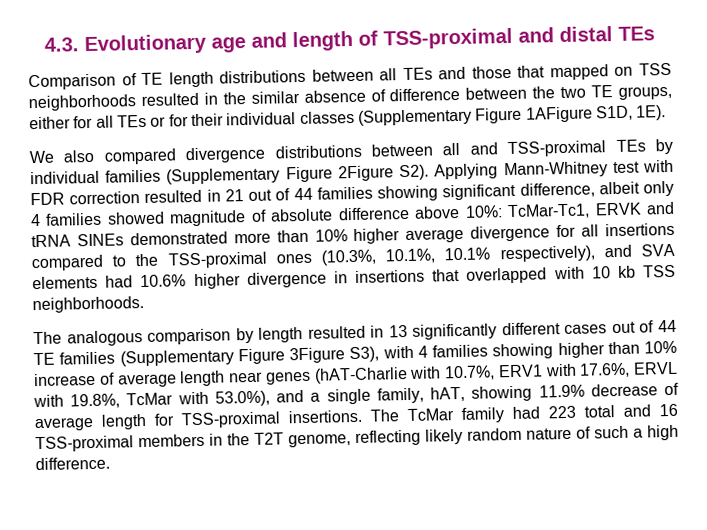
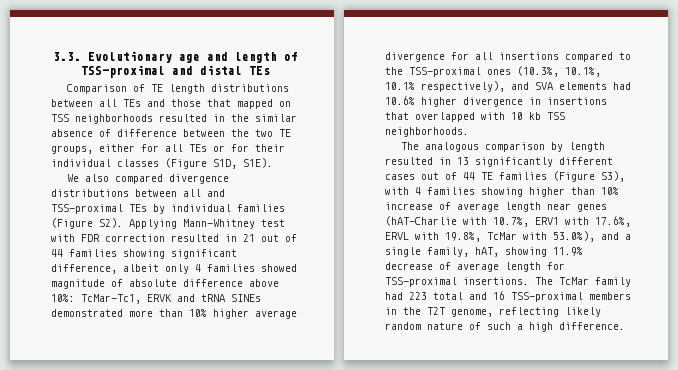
- 4.3. Evolutionary age and length of TSS-proximal and distal TEs
+ 3.3. Evolutionary age and length of TSS-proximal and distal TEs
- Comparison of TE length distributions between all TEs and those that mapped on TSS neighborhoods resulted in the similar absence of difference between the two TE groups, either for all TEs or for their individual classes (Supplementary Figure 1AFigure S1D, 1E).
+ Comparison of TE length distributions between all TEs and those that mapped on TSS neighborhoods resulted in the similar absence of difference between the two TE groups, either for all TEs or for their individual classes (Figure S1D, S1E).
- We also compared divergence distributions between all and TSS-proximal TEs by individual families (Supplementary Figure 2Figure S2). Applying Mann-Whitney test with FDR correction resulted in 21 out of 44 families showing significant difference, albeit only 4 families showed magnitude of absolute difference above 10%:
+ We also compared divergence distributions between all and TSS-proximal TEs by individual families (Figure S2). Applying Mann-Whitney test with FDR correction resulted in 21 out of 44 families showing significant difference, albeit only 4 families showed magnitude of absolute difference above 10%:
- The analogous comparison by length resulted in 13 significantly different cases out of 44 TE families (Supplementary Figure 3Figure S3), with 4 families showing higher than 10% increase of average length near genes (hAT-Charlie with 10.7%, ERV1 with 17.6%, ERVL with 19.8%, TcMar with 53.0%), and a single family, hAT, showing 11.9% decrease of average length for TSS-proximal insertions.
+ The analogous comparison by length resulted in 13 significantly different cases out of 44 TE families (Figure S3), with 4 families showing higher than 10% increase of average length near genes (hAT-Charlie with 10.7%, ERV1 with 17.6%, ERVL with 19.8%, TcMar with 53.0%), and a single family, hAT, showing 11.9% decrease of average length for TSS-proximal insertions.

